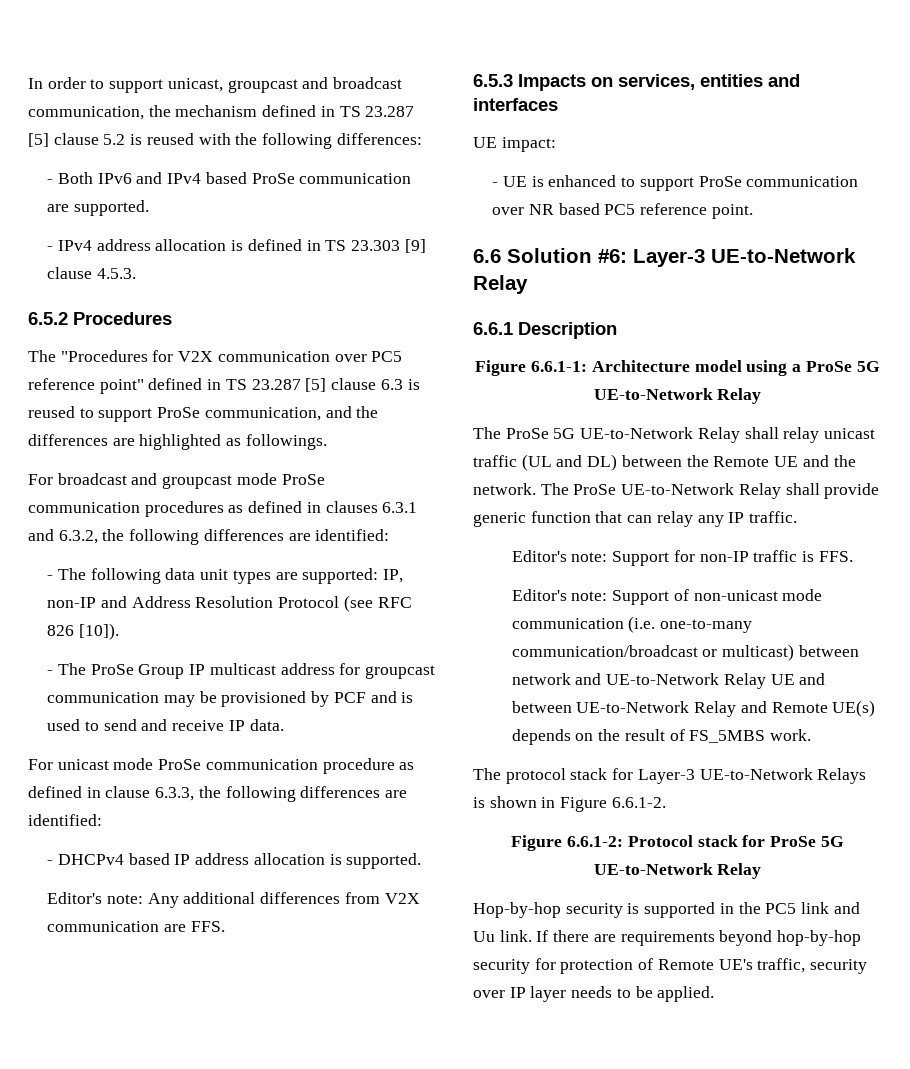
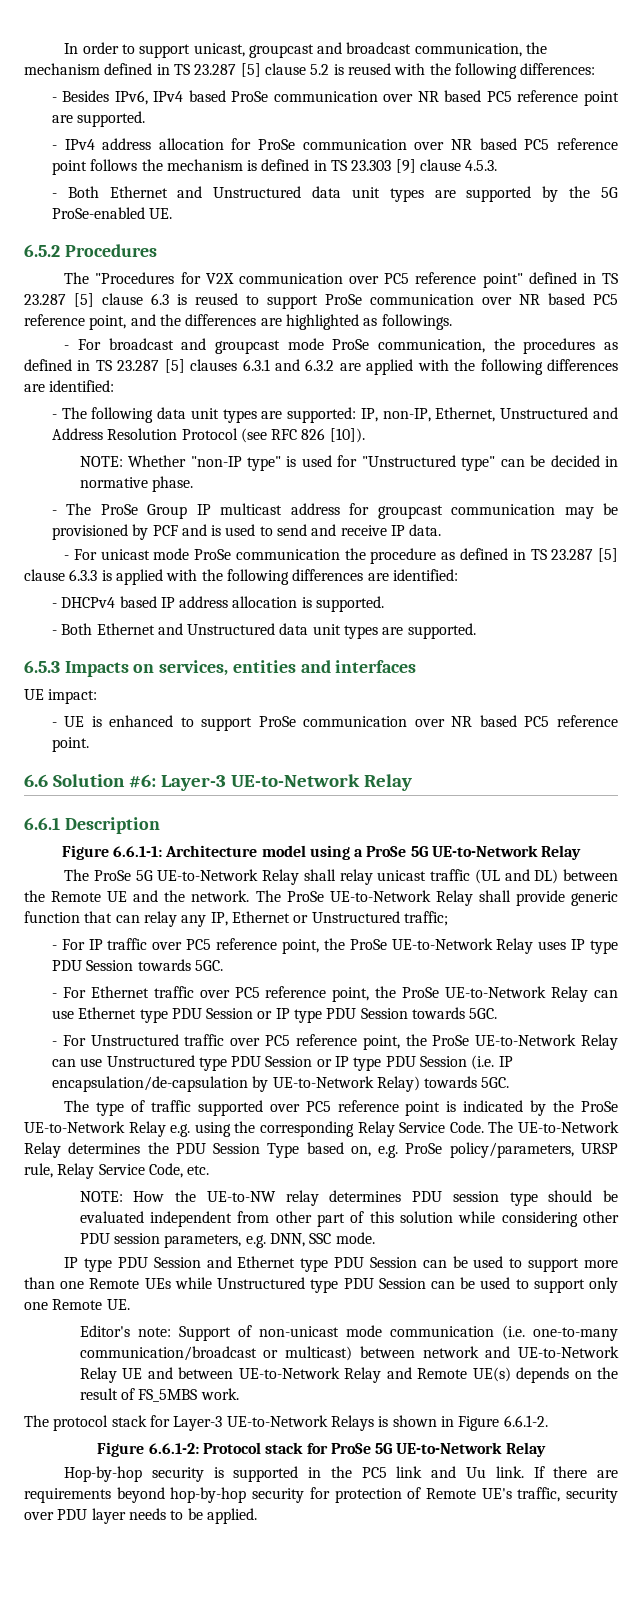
- - Both IPv6 and IPv4 based ProSe communication are supported.
+ - Besides IPv6, IPv4 based ProSe communication over NR based PC5 reference point are supported.
- - IPv4 address allocation is defined in TS 23.303 [9] clause 4.5.3.
+ - IPv4 address allocation for ProSe communication over NR based PC5 reference point follows the mechanism is defined in TS 23.303 [9] clause 4.5.3.
+ - Both Ethernet and Unstructured data unit types are supported by the 5G ProSe-enabled UE.
- The "Procedures for V2X communication over PC5 reference point" defined in TS 23.287 [5] clause 6.3 is reused to support ProSe communication, and the differences are highlighted as followings.
+ The "Procedures for V2X communication over PC5 reference point" defined in TS 23.287 [5] clause 6.3 is reused to support ProSe communication over NR based PC5 reference point, and the differences are highlighted as followings.
- For broadcast and groupcast mode ProSe communication procedures as defined in clauses 6.3.1 and 6.3.2, the following differences are identified:
+ - For broadcast and groupcast mode ProSe communication, the procedures as defined in TS 23.287 [5] clauses 6.3.1 and 6.3.2 are applied with the following differences are identified:
- - The following data unit types are supported: IP, non-IP and Address Resolution Protocol (see RFC 826 [10]).
+ - The following data unit types are supported: IP, non-IP, Ethernet, Unstructured and Address Resolution Protocol (see RFC 826 [10]).
+ NOTE: Whether "non-IP type" is used for "Unstructured type" can be decided in normative phase.
- For unicast mode ProSe communication procedure as defined in clause 6.3.3, the following differences are identified:
+ - For unicast mode ProSe communication the procedure as defined in TS 23.287 [5] clause 6.3.3 is applied with the following differences are identified:
- Editor's note: Any additional differences from V2X communication are FFS.
+ - Both Ethernet and Unstructured data unit types are supported.
- The ProSe UE-to-Network Relay shall provide generic function that can relay any IP traffic.
- Editor's note: Support for non-IP traffic is FFS.
+ The ProSe UE-to-Network Relay shall provide generic function that can relay any IP, Ethernet or Unstructured traffic;
+ - For IP traffic over PC5 reference point, the ProSe UE-to-Network Relay uses IP type PDU Session towards 5GC.
+ - For Ethernet traffic over PC5 reference point, the ProSe UE-to-Network Relay can use Ethernet type PDU Session or IP type PDU Session towards 5GC.
+ - For Unstructured traffic over PC5 reference point, the ProSe UE-to-Network Relay can use Unstructured type PDU Session or IP type PDU Session (i.e. IP encapsulation/de-capsulation by UE-to-Network Relay) towards 5GC.
+ The type of traffic supported over PC5 reference point is indicated by the ProSe UE-to-Network Relay e.g. using the corresponding Relay Service Code. The UE-to-Network Relay determines the PDU Session Type based on, e.g. ProSe policy/parameters, URSP rule, Relay Service Code, etc.
+ NOTE: How the UE-to-NW relay determines PDU session type should be evaluated independent from other part of this solution while considering other PDU session parameters, e.g. DNN, SSC mode.
+ IP type PDU Session and Ethernet type PDU Session can be used to support more than one Remote UEs while Unstructured type PDU Session can be used to support only one Remote UE.
- If there are requirements beyond hop-by-hop security for protection of Remote UE's traffic, security over IP layer needs to be applied.
+ If there are requirements beyond hop-by-hop security for protection of Remote UE's traffic, security over PDU layer needs to be applied.

